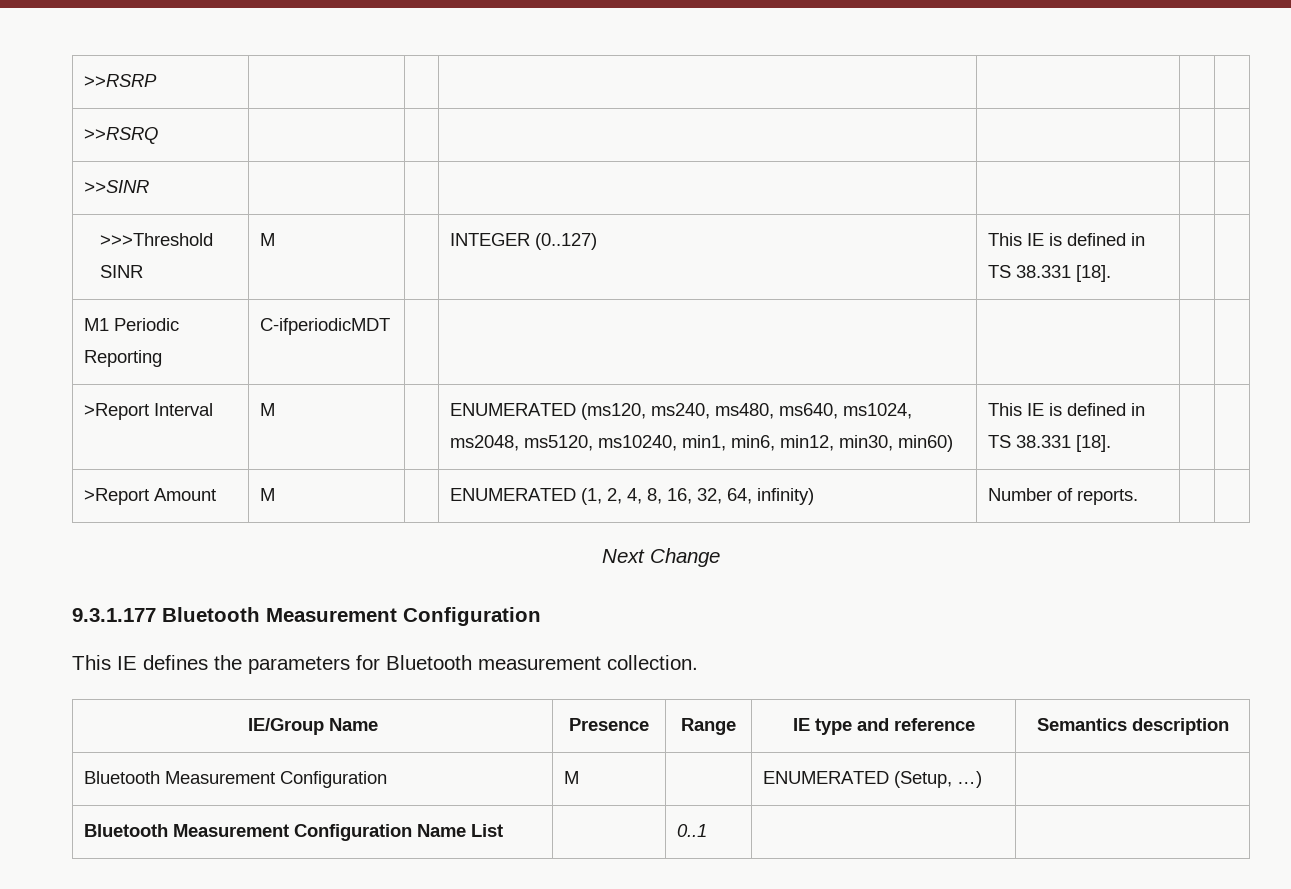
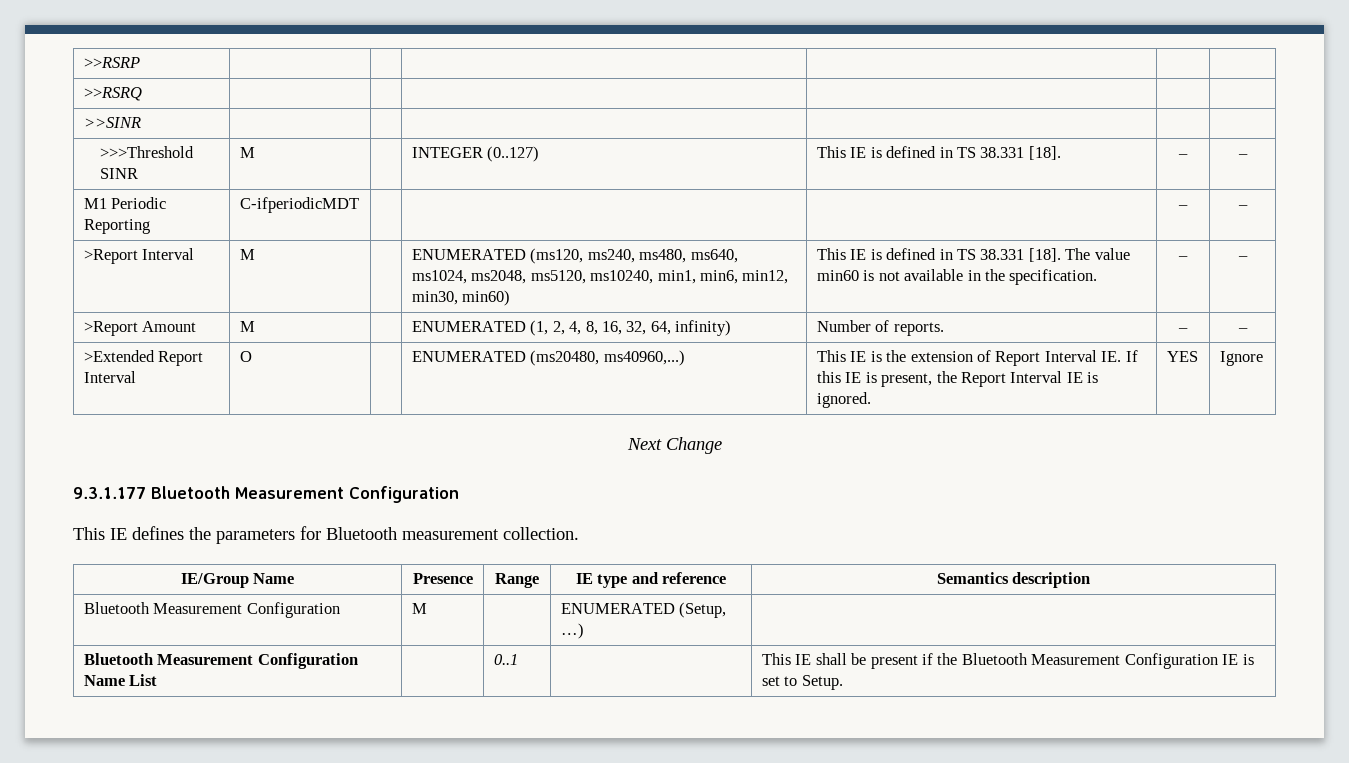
- >>>Threshold SINR | M | | INTEGER (0..127) | This IE is defined in TS 38.331 [18]. | |
+ >>>Threshold SINR | M | | INTEGER (0..127) | This IE is defined in TS 38.331 [18]. | – | –
- M1 Periodic Reporting | C-ifperiodicMDT | | | | |
+ M1 Periodic Reporting | C-ifperiodicMDT | | | | – | –
- >Report Interval | M | | ENUMERATED (ms120, ms240, ms480, ms640, ms1024, ms2048, ms5120, ms10240, min1, min6, min12, min30, min60) | This IE is defined in TS 38.331 [18]. | |
+ >Report Interval | M | | ENUMERATED (ms120, ms240, ms480, ms640, ms1024, ms2048, ms5120, ms10240, min1, min6, min12, min30, min60) | This IE is defined in TS 38.331 [18]. The value min60 is not available in the specification. | – | –
- >Report Amount | M | | ENUMERATED (1, 2, 4, 8, 16, 32, 64, infinity) | Number of reports. | |
+ >Report Amount | M | | ENUMERATED (1, 2, 4, 8, 16, 32, 64, infinity) | Number of reports. | – | –
+ >Extended Report Interval | O | | ENUMERATED (ms20480, ms40960,...) | This IE is the extension of Report Interval IE. If this IE is present, the Report Interval IE is ignored. | YES | Ignore
- Bluetooth Measurement Configuration Name List | | 0..1 | |
+ Bluetooth Measurement Configuration Name List | | 0..1 | | This IE shall be present if the Bluetooth Measurement Configuration IE is set to Setup.

